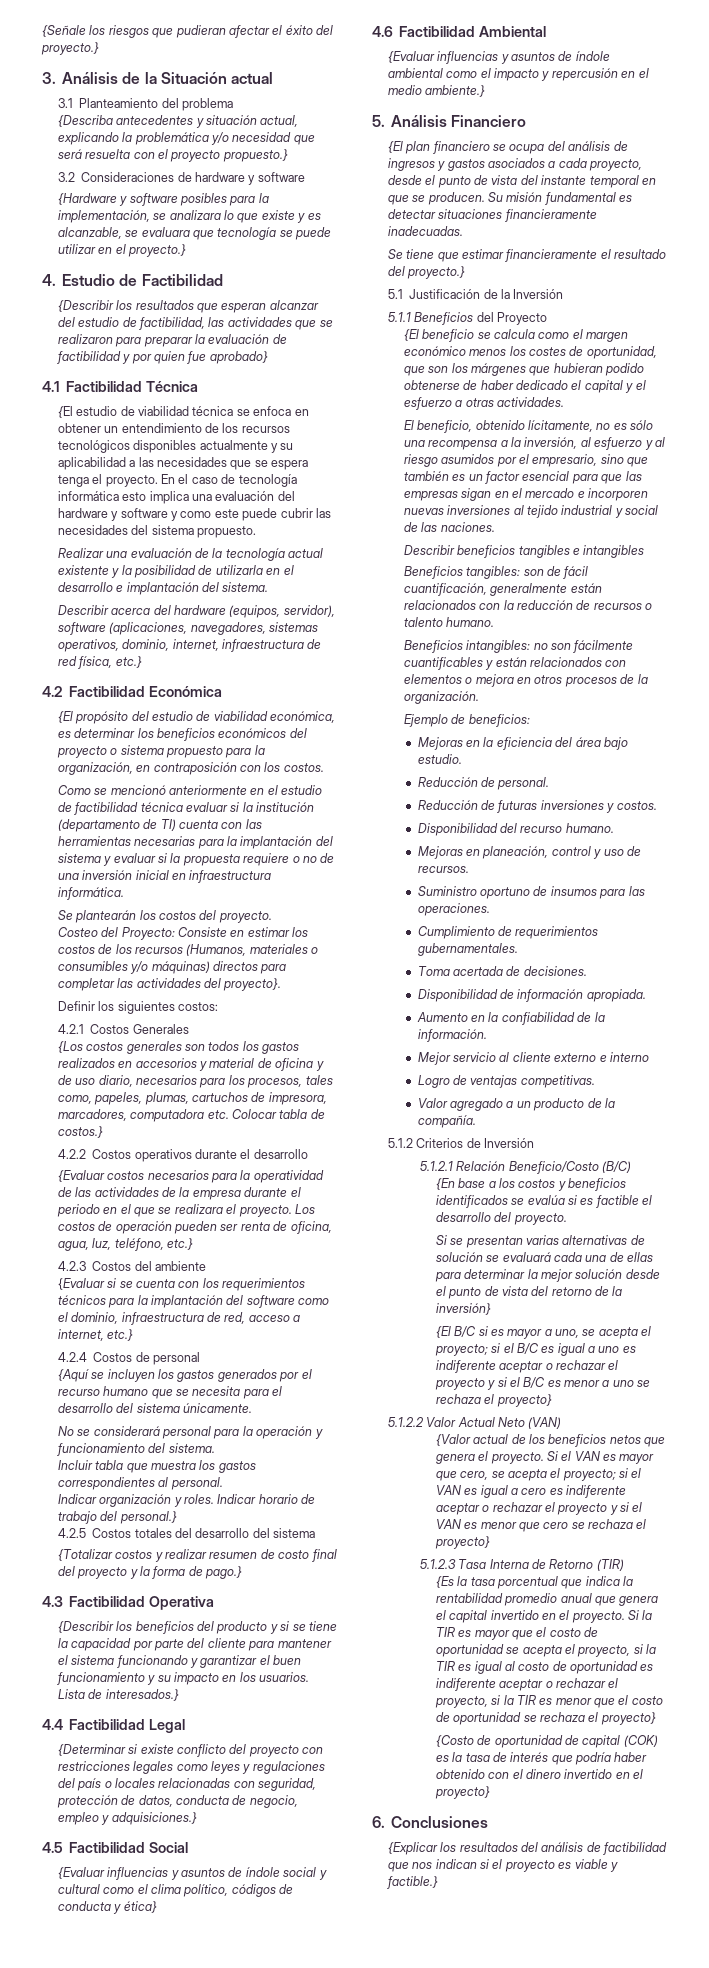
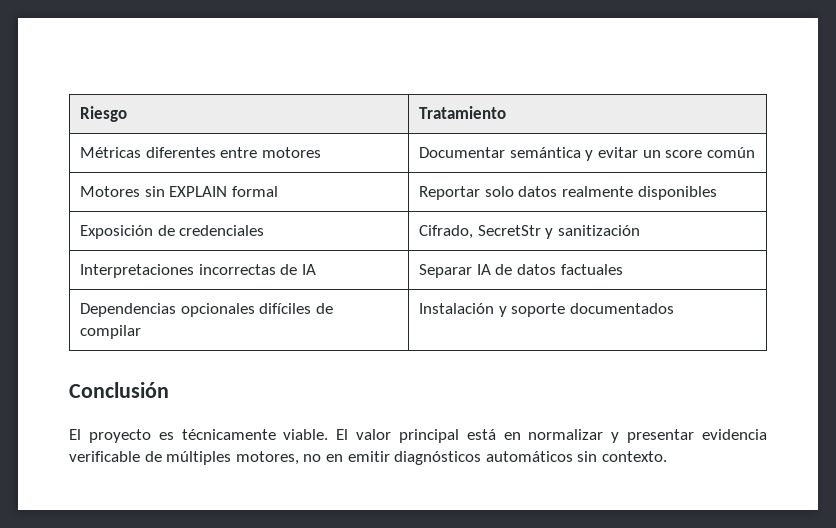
- {Señale los riesgos que pudieran afectar el éxito del proyecto.}
- 3. Análisis de la Situación actual
- 3.1 Planteamiento del problema
- {Describa antecedentes y situación actual, explicando la problemática y/o necesidad que será resuelta con el proyecto propuesto.}
- 3.2 Consideraciones de hardware y software
- {Hardware y software posibles para la implementación, se analizara lo que existe y es alcanzable, se evaluara que tecnología se puede utilizar en el proyecto.}
- 4. Estudio de Factibilidad
- {Describir los resultados que esperan alcanzar del estudio de factibilidad, las actividades que se realizaron para preparar la evaluación de factibilidad y por quien fue aprobado}
- 4.1 Factibilidad Técnica
- {El estudio de viabilidad técnica se enfoca en obtener un entendimiento de los recursos tecnológicos disponibles actualmente y su aplicabilidad a las necesidades que se espera tenga el proyecto. En el caso de tecnología informática esto implica una evaluación del hardware y software y como este puede cubrir las necesidades del sistema propuesto.
- Realizar una evaluación de la tecnología actual existente y la posibilidad de utilizarla en el desarrollo e implantación del sistema.
- Describir acerca del hardware (equipos, servidor), software (aplicaciones, navegadores, sistemas operativos, dominio, internet, infraestructura de red física, etc.}
- 4.2 Factibilidad Económica
- {El propósito del estudio de viabilidad económica, es determinar los beneficios económicos del proyecto o sistema propuesto para la organización, en contraposición con los costos.
- Como se mencionó anteriormente en el estudio de factibilidad técnica evaluar si la institución (departamento de TI) cuenta con las herramientas necesarias para la implantación del sistema y evaluar si la propuesta requiere o no de una inversión inicial en infraestructura informática.
- Se plantearán los costos del proyecto.
- Costeo del Proyecto: Consiste en estimar los costos de los recursos (Humanos, materiales o consumibles y/o máquinas) directos para completar las actividades del proyecto}.
- Definir los siguientes costos:
- 4.2.1 Costos Generales
- {Los costos generales son todos los gastos realizados en accesorios y material de oficina y de uso diario, necesarios para los procesos, tales como, papeles, plumas, cartuchos de impresora, marcadores, computadora etc. Colocar tabla de costos.}
- 4.2.2 Costos operativos durante el desarrollo
- {Evaluar costos necesarios para la operatividad de las actividades de la empresa durante el periodo en el que se realizara el proyecto. Los costos de operación pueden ser renta de oficina, agua, luz, teléfono, etc.}
- 4.2.3 Costos del ambiente
- {Evaluar si se cuenta con los requerimientos técnicos para la implantación del software como el dominio, infraestructura de red, acceso a internet, etc.}
- 4.2.4 Costos de personal
- {Aquí se incluyen los gastos generados por el recurso humano que se necesita para el desarrollo del sistema únicamente.
- No se considerará personal para la operación y funcionamiento del sistema.
- Incluir tabla que muestra los gastos correspondientes al personal.
- Indicar organización y roles. Indicar horario de trabajo del personal.}
- 4.2.5 Costos totales del desarrollo del sistema
- {Totalizar costos y realizar resumen de costo final del proyecto y la forma de pago.}
- 4.3 Factibilidad Operativa
- {Describir los beneficios del producto y si se tiene la capacidad por parte del cliente para mantener el sistema funcionando y garantizar el buen funcionamiento y su impacto en los usuarios. Lista de interesados.}
- 4.4 Factibilidad Legal
- {Determinar si existe conflicto del proyecto con restricciones legales como leyes y regulaciones del país o locales relacionadas con seguridad, protección de datos, conducta de negocio, empleo y adquisiciones.}
- 4.5 Factibilidad Social
- {Evaluar influencias y asuntos de índole social y cultural como el clima político, códigos de conducta y ética}
- 4.6 Factibilidad Ambiental
- {Evaluar influencias y asuntos de índole ambiental como el impacto y repercusión en el medio ambiente.}
- 5. Análisis Financiero
- {El plan financiero se ocupa del análisis de ingresos y gastos asociados a cada proyecto, desde el punto de vista del instante temporal en que se producen. Su misión fundamental es detectar situaciones financieramente inadecuadas.
- Se tiene que estimar financieramente el resultado del proyecto.}
- 5.1 Justificación de la Inversión
- 5.1.1 Beneficios del Proyecto
- {El beneficio se calcula como el margen económico menos los costes de oportunidad, que son los márgenes que hubieran podido obtenerse de haber dedicado el capital y el esfuerzo a otras actividades.
- El beneficio, obtenido lícitamente, no es sólo una recompensa a la inversión, al esfuerzo y al riesgo asumidos por el empresario, sino que también es un factor esencial para que las empresas sigan en el mercado e incorporen nuevas inversiones al tejido industrial y social de las naciones.
- Describir beneficios tangibles e intangibles
- Beneficios tangibles: son de fácil cuantificación, generalmente están relacionados con la reducción de recursos o talento humano.
- Beneficios intangibles: no son fácilmente cuantificables y están relacionados con elementos o mejora en otros procesos de la organización.
- Ejemplo de beneficios:
- Mejoras en la eficiencia del área bajo estudio.
- Reducción de personal.
- Reducción de futuras inversiones y costos.
- Disponibilidad del recurso humano.
- Mejoras en planeación, control y uso de recursos.
- Suministro oportuno de insumos para las operaciones.
- Cumplimiento de requerimientos gubernamentales.
- Toma acertada de decisiones.
- Disponibilidad de información apropiada.
- Aumento en la confiabilidad de la información.
- Mejor servicio al cliente externo e interno
- Logro de ventajas competitivas.
- Valor agregado a un producto de la compañía.
- 5.1.2 Criterios de Inversión
- 5.1.2.1 Relación Beneficio/Costo (B/C)
- {En base a los costos y beneficios identificados se evalúa si es factible el desarrollo del proyecto.
- Si se presentan varias alternativas de solución se evaluará cada una de ellas para determinar la mejor solución desde el punto de vista del retorno de la inversión}
- {El B/C si es mayor a uno, se acepta el proyecto; si el B/C es igual a uno es indiferente aceptar o rechazar el proyecto y si el B/C es menor a uno se rechaza el proyecto}
- 5.1.2.2 Valor Actual Neto (VAN)
- {Valor actual de los beneficios netos que genera el proyecto. Si el VAN es mayor que cero, se acepta el proyecto; si el VAN es igual a cero es indiferente aceptar o rechazar el proyecto y si el VAN es menor que cero se rechaza el proyecto}
- 5.1.2.3 Tasa Interna de Retorno (TIR)
- {Es la tasa porcentual que indica la rentabilidad promedio anual que genera el capital invertido en el proyecto. Si la TIR es mayor que el costo de oportunidad se acepta el proyecto, si la TIR es igual al costo de oportunidad es indiferente aceptar o rechazar el proyecto, si la TIR es menor que el costo de oportunidad se rechaza el proyecto}
- {Costo de oportunidad de capital (COK) es la tasa de interés que podría haber obtenido con el dinero invertido en el proyecto}
- 6. Conclusiones
- {Explicar los resultados del análisis de factibilidad que nos indican si el proyecto es viable y factible.}
+ Riesgo | Tratamiento
+ Métricas diferentes entre motores | Documentar semántica y evitar un score común
+ Motores sin EXPLAIN formal | Reportar solo datos realmente disponibles
+ Exposición de credenciales | Cifrado, SecretStr y sanitización
+ Interpretaciones incorrectas de IA | Separar IA de datos factuales
+ Dependencias opcionales difíciles de compilar | Instalación y soporte documentados
+ Conclusión
+ El proyecto es técnicamente viable. El valor principal está en normalizar y presentar evidencia verificable de múltiples motores, no en emitir diagnósticos automáticos sin contexto.

